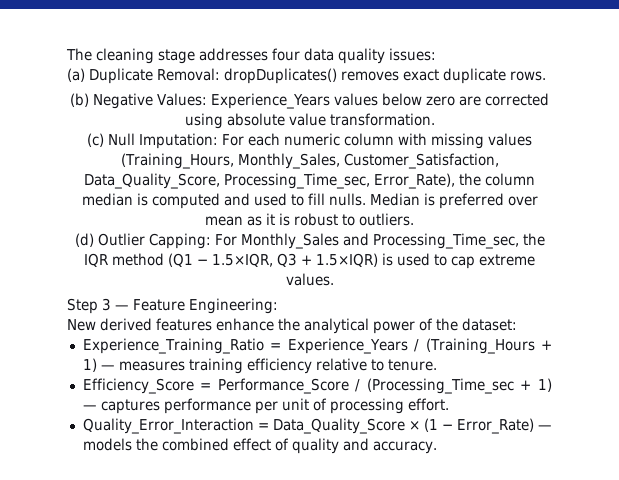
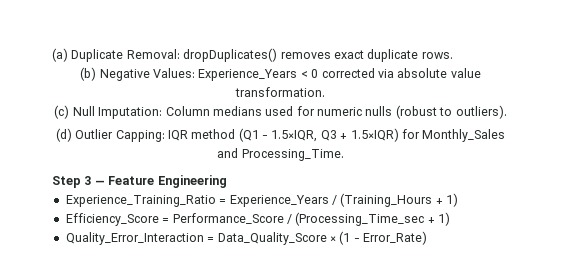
- The cleaning stage addresses four data quality issues:
- (b) Negative Values: Experience_Years values below zero are corrected using absolute value transformation.
+ (b) Negative Values: Experience_Years < 0 corrected via absolute value transformation.
- (c) Null Imputation: For each numeric column with missing values (Training_Hours, Monthly_Sales, Customer_Satisfaction, Data_Quality_Score, Processing_Time_sec, Error_Rate), the column median is computed and used to fill nulls. Median is preferred over mean as it is robust to outliers.
- (d) Outlier Capping: For Monthly_Sales and Processing_Time_sec, the IQR method (Q1 − 1.5×IQR, Q3 + 1.5×IQR) is used to cap extreme values.
- Step 3 — Feature Engineering:
- New derived features enhance the analytical power of the dataset:
+ (c) Null Imputation: Column medians used for numeric nulls (robust to outliers).
+ (d) Outlier Capping: IQR method (Q1 − 1.5×IQR, Q3 + 1.5×IQR) for Monthly_Sales and Processing_Time.
+ Step 3 — Feature Engineering
- Experience_Training_Ratio = Experience_Years / (Training_Hours + 1) — measures training efficiency relative to tenure.
+ Experience_Training_Ratio = Experience_Years / (Training_Hours + 1)
- Efficiency_Score = Performance_Score / (Processing_Time_sec + 1) — captures performance per unit of processing effort.
+ Efficiency_Score = Performance_Score / (Processing_Time_sec + 1)
- Quality_Error_Interaction = Data_Quality_Score × (1 − Error_Rate) — models the combined effect of quality and accuracy.
+ Quality_Error_Interaction = Data_Quality_Score × (1 − Error_Rate)

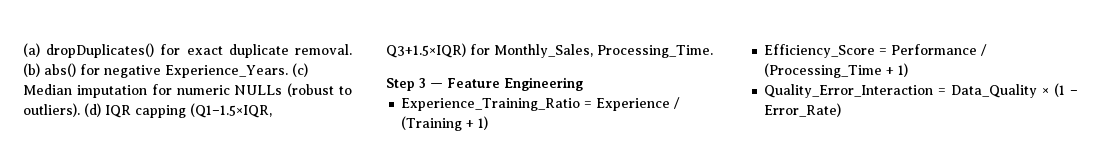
- (a) Duplicate Removal: dropDuplicates() removes exact duplicate rows.
- (b) Negative Values: Experience_Years < 0 corrected via absolute value transformation.
- (c) Null Imputation: Column medians used for numeric nulls (robust to outliers).
- (d) Outlier Capping: IQR method (Q1 − 1.5×IQR, Q3 + 1.5×IQR) for Monthly_Sales and Processing_Time.
+ (a) dropDuplicates() for exact duplicate removal. (b) abs() for negative Experience_Years. (c) Median imputation for numeric NULLs (robust to outliers). (d) IQR capping (Q1−1.5×IQR, Q3+1.5×IQR) for Monthly_Sales, Processing_Time.
- Experience_Training_Ratio = Experience_Years / (Training_Hours + 1)
+ Experience_Training_Ratio = Experience / (Training + 1)
- Efficiency_Score = Performance_Score / (Processing_Time_sec + 1)
+ Efficiency_Score = Performance / (Processing_Time + 1)
- Quality_Error_Interaction = Data_Quality_Score × (1 − Error_Rate)
+ Quality_Error_Interaction = Data_Quality × (1 − Error_Rate)

